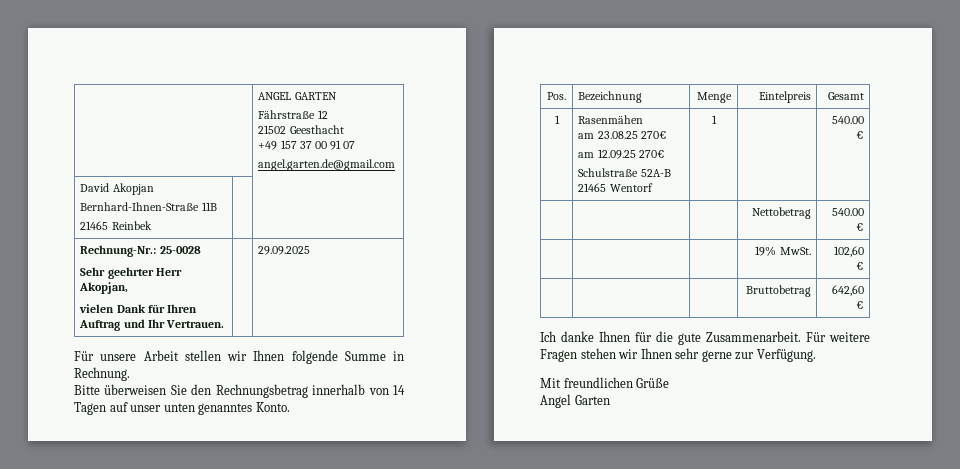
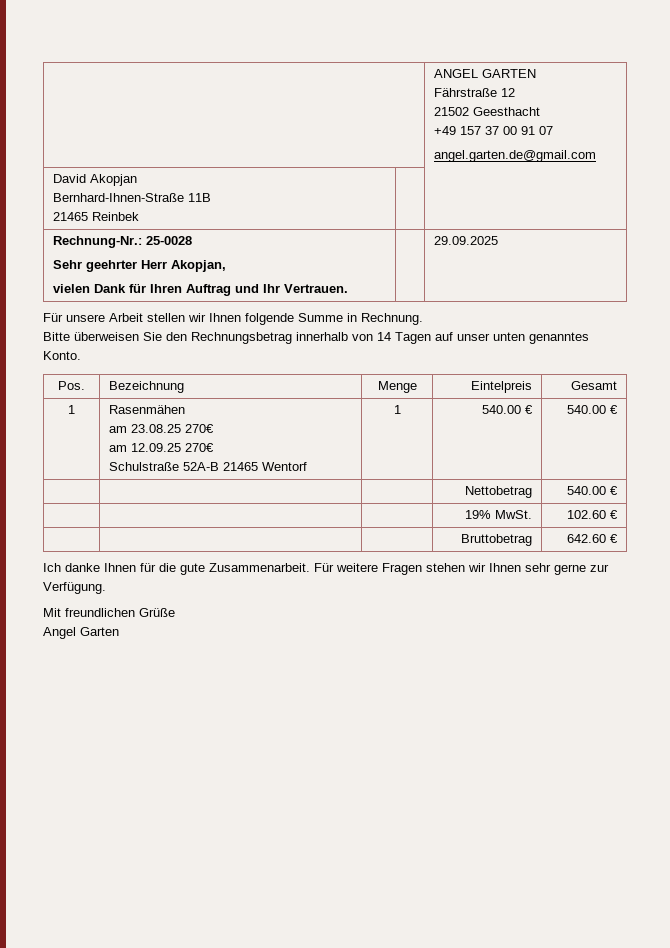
  1 | Rasenmähen
  am 23.08.25 270€
  am 12.09.25 270€
- Schulstraße 52A-B 21465 Wentorf | 1 | | 540.00 €
+ Schulstraße 52A-B 21465 Wentorf | 1 | 540.00 € | 540.00 €
- | | | 19% MwSt. | 102,60 €
+ | | | 19% MwSt. | 102.60 €
- | | | Bruttobetrag | 642,60 €
+ | | | Bruttobetrag | 642.60 €

